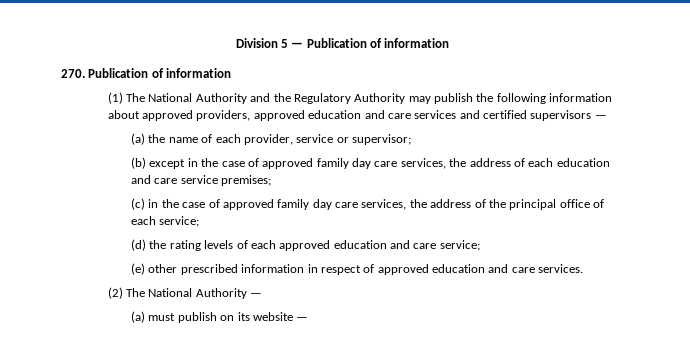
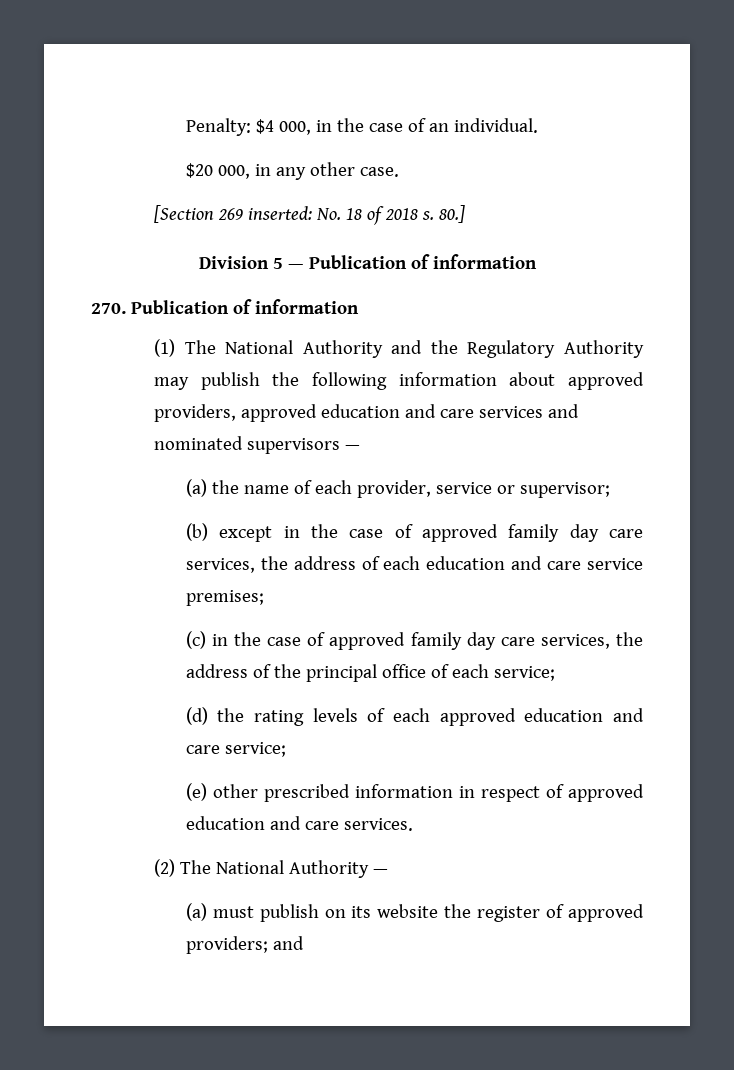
+ Penalty: $4 000, in the case of an individual.
+ $20 000, in any other case.
+ [Section 269 inserted: No. 18 of 2018 s. 80.]
- (1) The National Authority and the Regulatory Authority may publish the following information about approved providers, approved education and care services and certified supervisors —
+ (1) The National Authority and the Regulatory Authority may publish the following information about approved providers, approved education and care services and nominated supervisors —
- (a) must publish on its website —
+ (a) must publish on its website the register of approved providers; and

